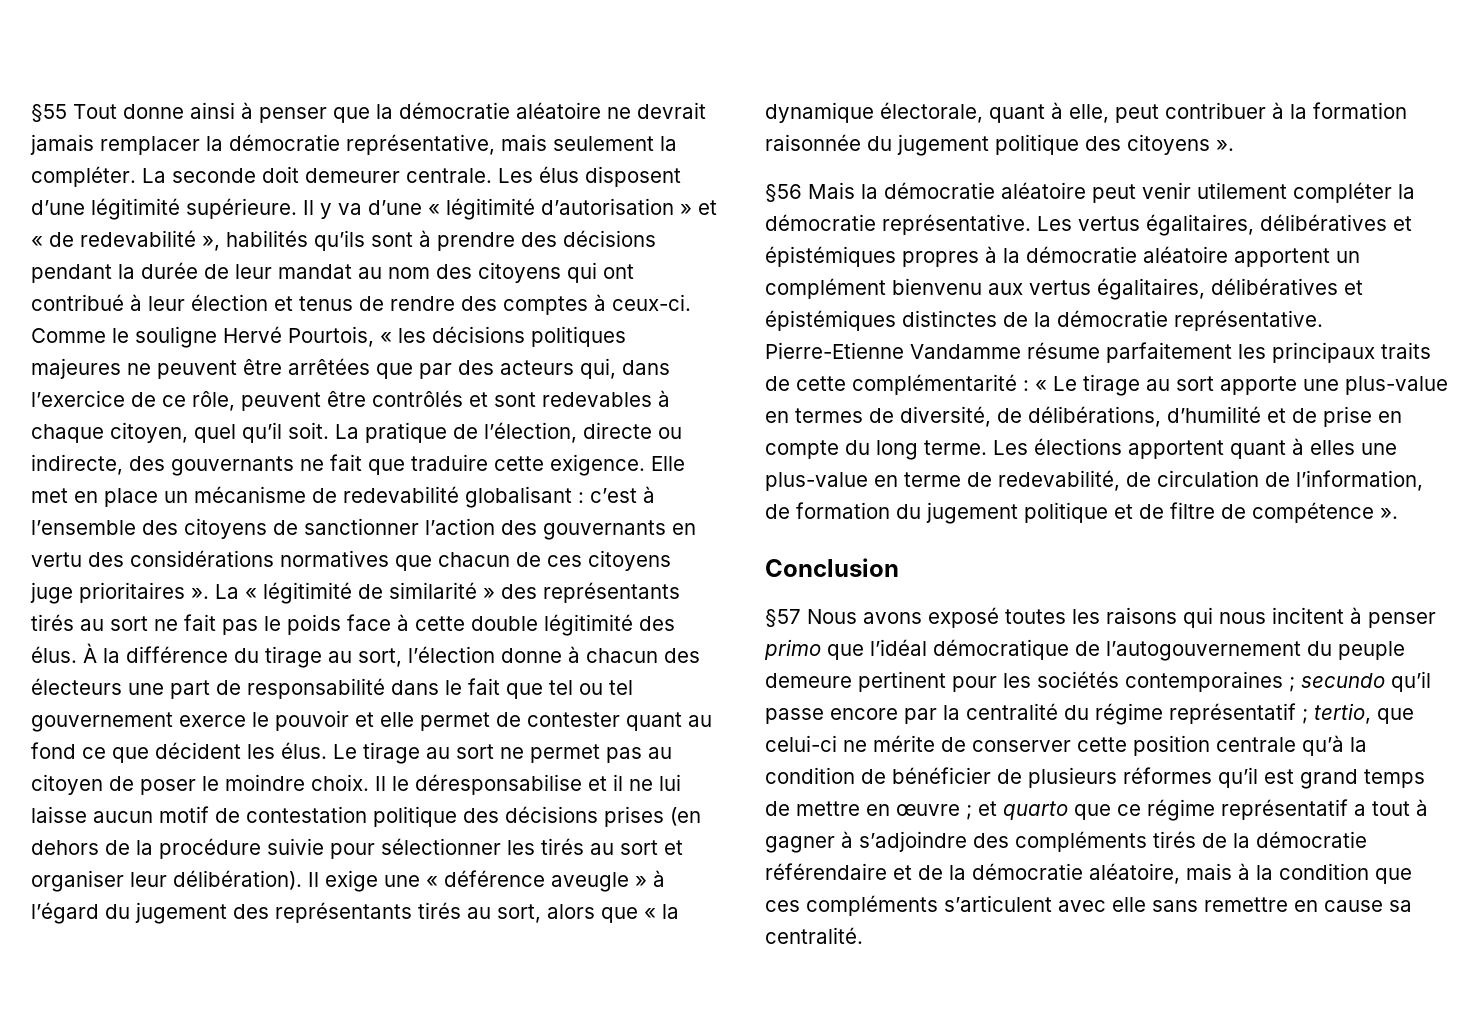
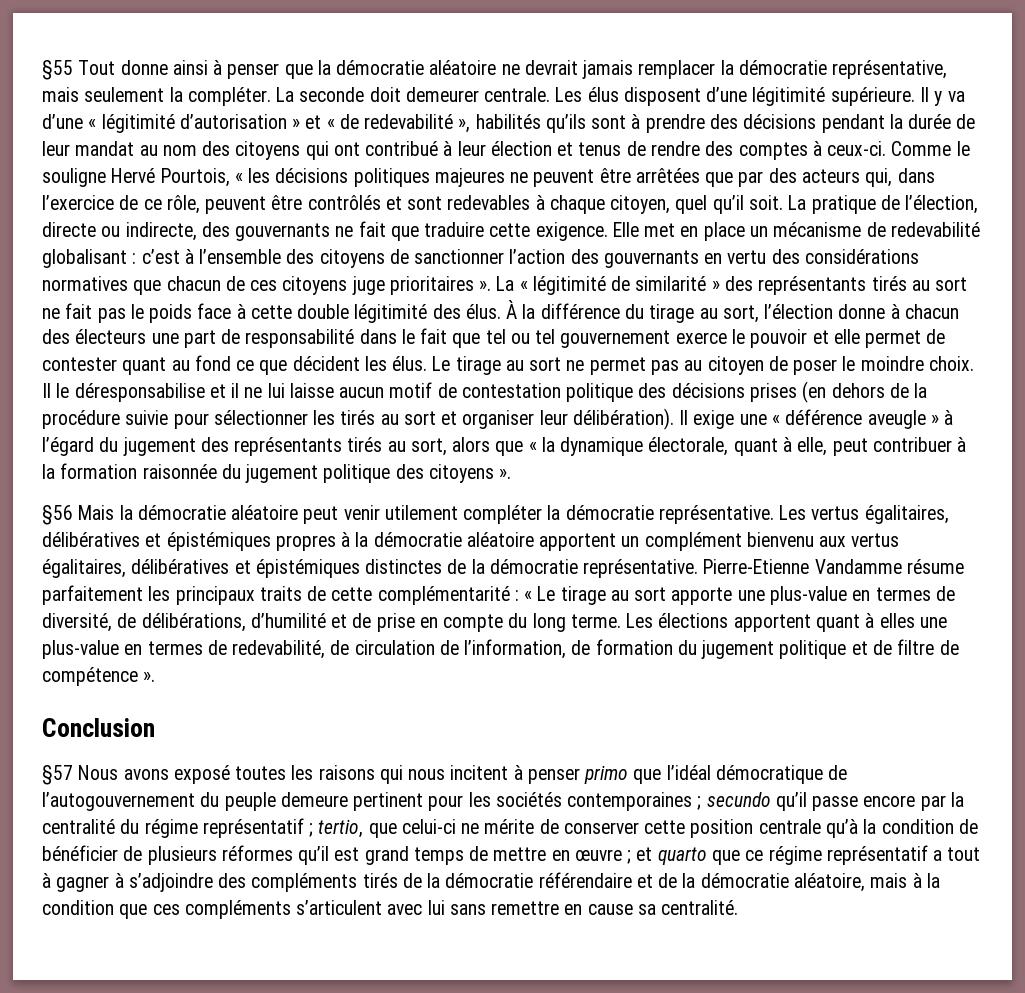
- Les élections apportent quant à elles une plus-value en terme de redevabilité, de circulation de l’information, de formation du jugement politique et de filtre de compétence ».
+ Les élections apportent quant à elles une plus-value en termes de redevabilité, de circulation de l’information, de formation du jugement politique et de filtre de compétence ».
- et quarto que ce régime représentatif a tout à gagner à s’adjoindre des compléments tirés de la démocratie référendaire et de la démocratie aléatoire, mais à la condition que ces compléments s’articulent avec elle sans remettre en cause sa centralité.
+ et quarto que ce régime représentatif a tout à gagner à s’adjoindre des compléments tirés de la démocratie référendaire et de la démocratie aléatoire, mais à la condition que ces compléments s’articulent avec lui sans remettre en cause sa centralité.

